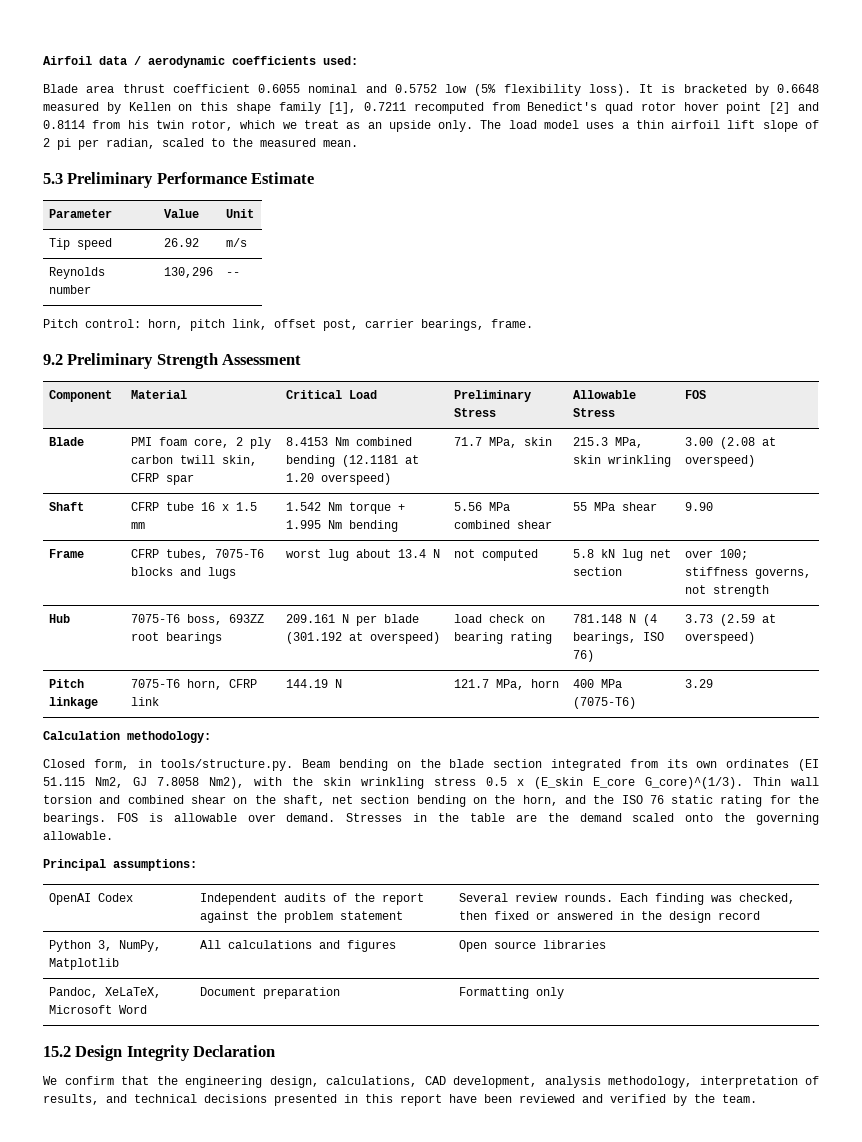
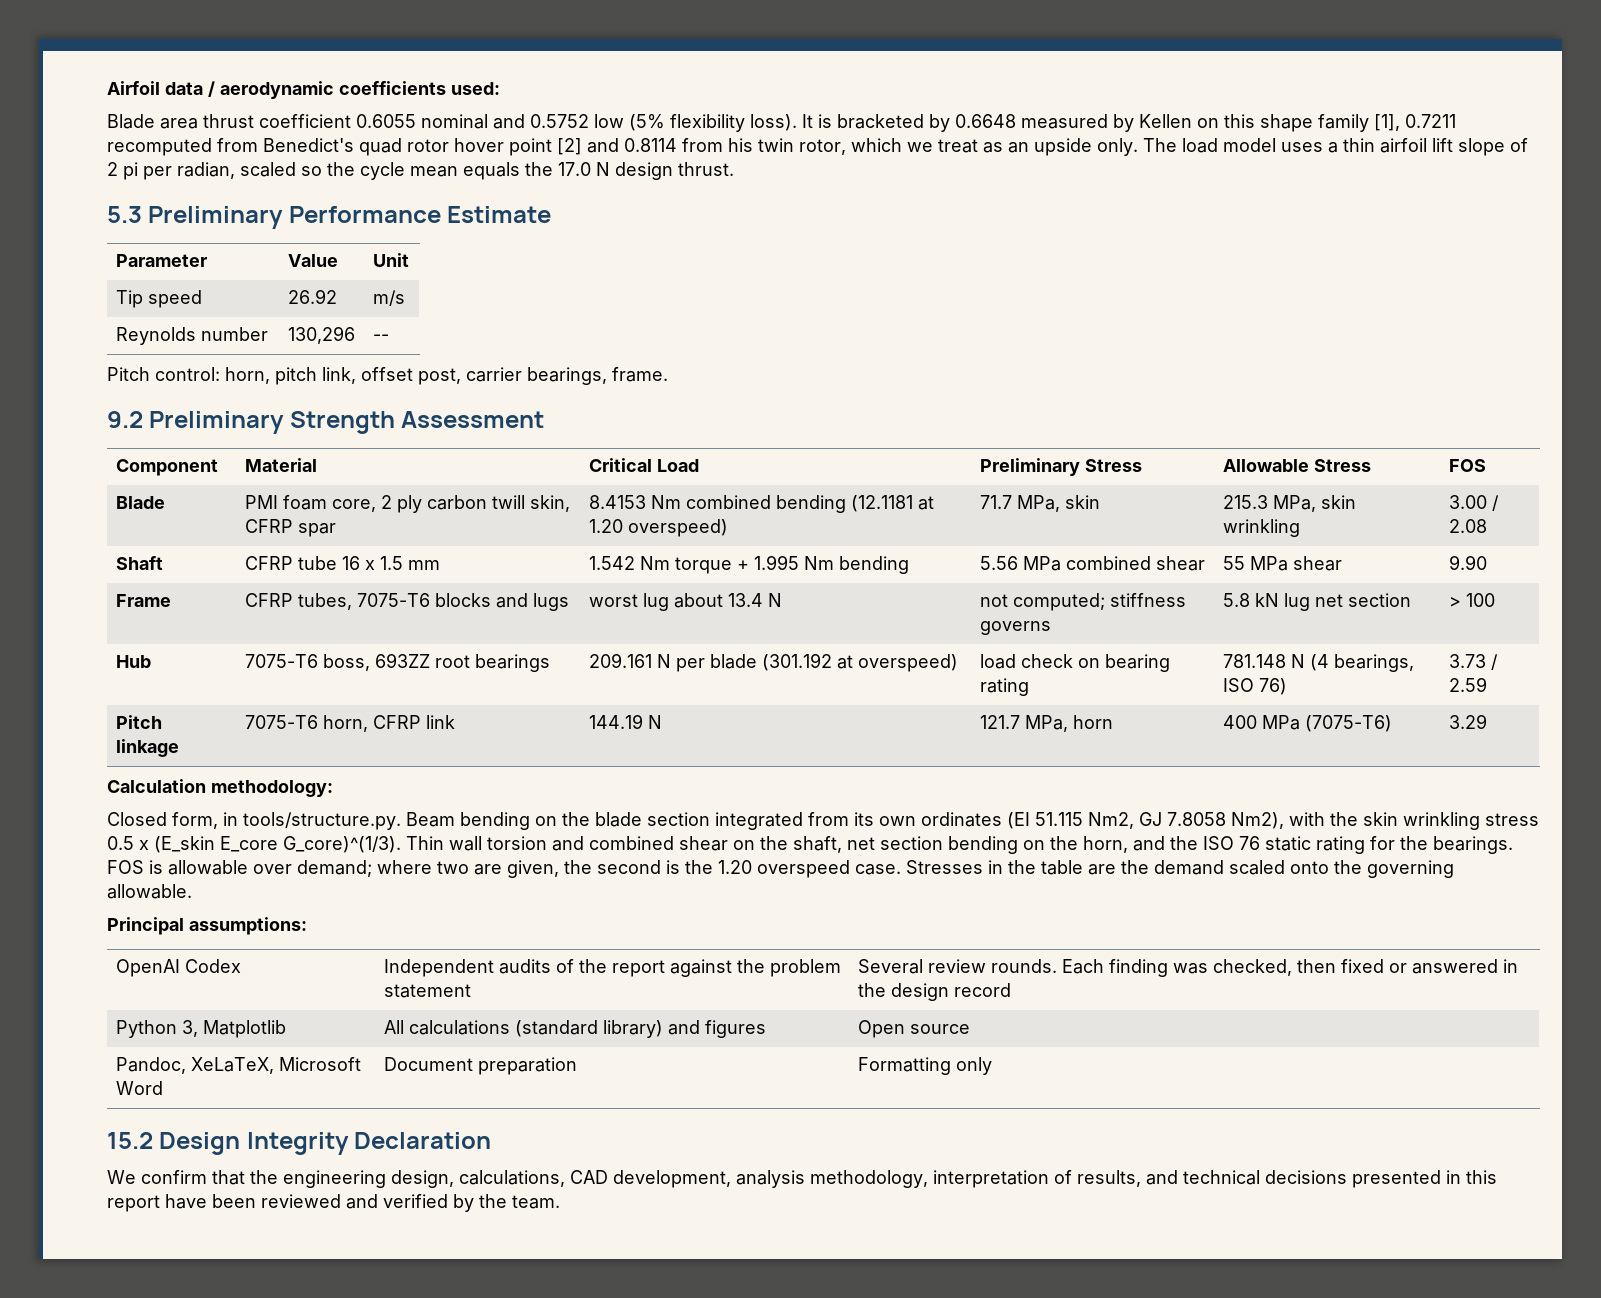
- The load model uses a thin airfoil lift slope of 2 pi per radian, scaled to the measured mean.
+ The load model uses a thin airfoil lift slope of 2 pi per radian, scaled so the cycle mean equals the 17.0 N design thrust.
- Blade | PMI foam core, 2 ply carbon twill skin, CFRP spar | 8.4153 Nm combined bending (12.1181 at 1.20 overspeed) | 71.7 MPa, skin | 215.3 MPa, skin wrinkling | 3.00 (2.08 at overspeed)
+ Blade | PMI foam core, 2 ply carbon twill skin, CFRP spar | 8.4153 Nm combined bending (12.1181 at 1.20 overspeed) | 71.7 MPa, skin | 215.3 MPa, skin wrinkling | 3.00 / 2.08
- Frame | CFRP tubes, 7075-T6 blocks and lugs | worst lug about 13.4 N | not computed | 5.8 kN lug net section | over 100; stiffness governs, not strength
+ Frame | CFRP tubes, 7075-T6 blocks and lugs | worst lug about 13.4 N | not computed; stiffness governs | 5.8 kN lug net section | > 100
- Hub | 7075-T6 boss, 693ZZ root bearings | 209.161 N per blade (301.192 at overspeed) | load check on bearing rating | 781.148 N (4 bearings, ISO 76) | 3.73 (2.59 at overspeed)
+ Hub | 7075-T6 boss, 693ZZ root bearings | 209.161 N per blade (301.192 at overspeed) | load check on bearing rating | 781.148 N (4 bearings, ISO 76) | 3.73 / 2.59
- FOS is allowable over demand.
+ FOS is allowable over demand; where two are given, the second is the 1.20 overspeed case.
- Python 3, NumPy, Matplotlib | All calculations and figures | Open source libraries
+ Python 3, Matplotlib | All calculations (standard library) and figures | Open source

